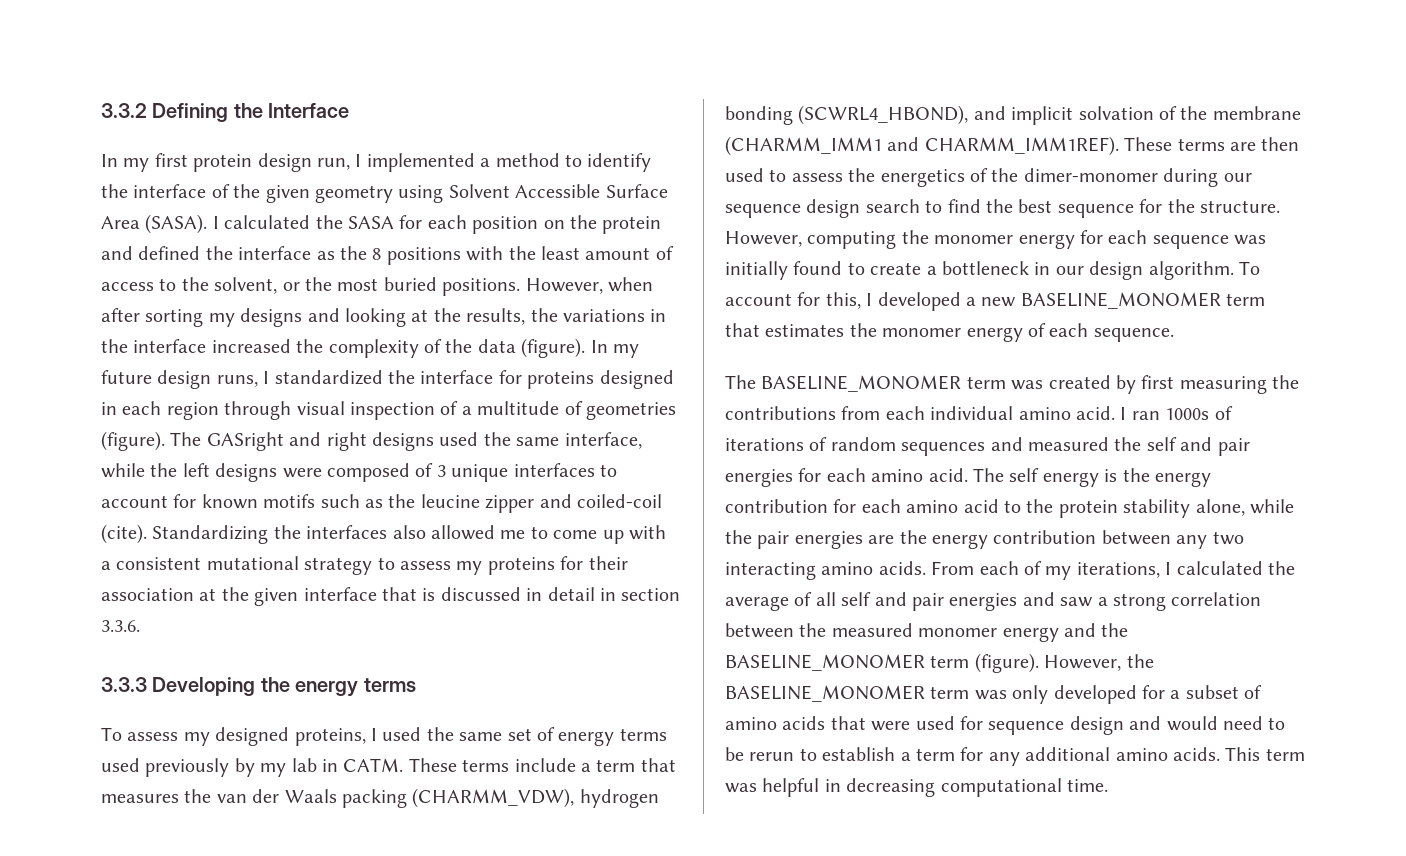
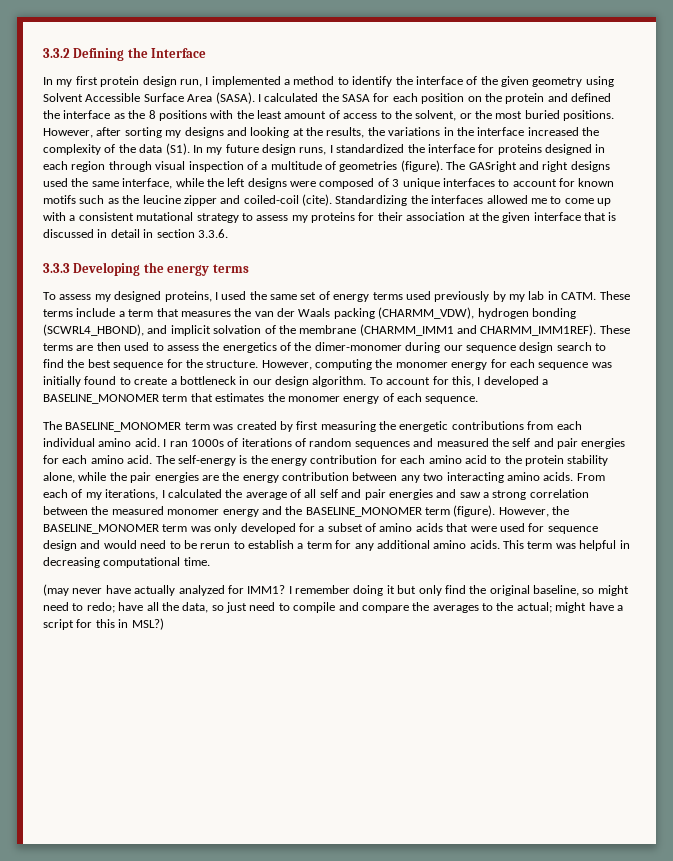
- However, when after sorting my designs and looking at the results, the variations in the interface increased the complexity of the data (figure). In my future design runs, I standardized the interface for proteins designed in each region through visual inspection of a multitude of geometries (figure).
+ However, after sorting my designs and looking at the results, the variations in the interface increased the complexity of the data (S1). In my future design runs, I standardized the interface for proteins designed in each region through visual inspection of a multitude of geometries (figure).
- Standardizing the interfaces also allowed me to come up with a consistent mutational strategy to assess my proteins for their association at the given interface that is discussed in detail in section 3.3.6.
+ Standardizing the interfaces allowed me to come up with a consistent mutational strategy to assess my proteins for their association at the given interface that is discussed in detail in section 3.3.6.
- To account for this, I developed a new BASELINE_MONOMER term that estimates the monomer energy of each sequence.
+ To account for this, I developed a BASELINE_MONOMER term that estimates the monomer energy of each sequence.
- The BASELINE_MONOMER term was created by first measuring the contributions from each individual amino acid.
+ The BASELINE_MONOMER term was created by first measuring the energetic contributions from each individual amino acid.
- The self energy is the energy contribution for each amino acid to the protein stability alone, while the pair energies are the energy contribution between any two interacting amino acids.
+ The self-energy is the energy contribution for each amino acid to the protein stability alone, while the pair energies are the energy contribution between any two interacting amino acids.
+ (may never have actually analyzed for IMM1? I remember doing it but only find the original baseline, so might need to redo; have all the data, so just need to compile and compare the averages to the actual; might have a script for this in MSL?)

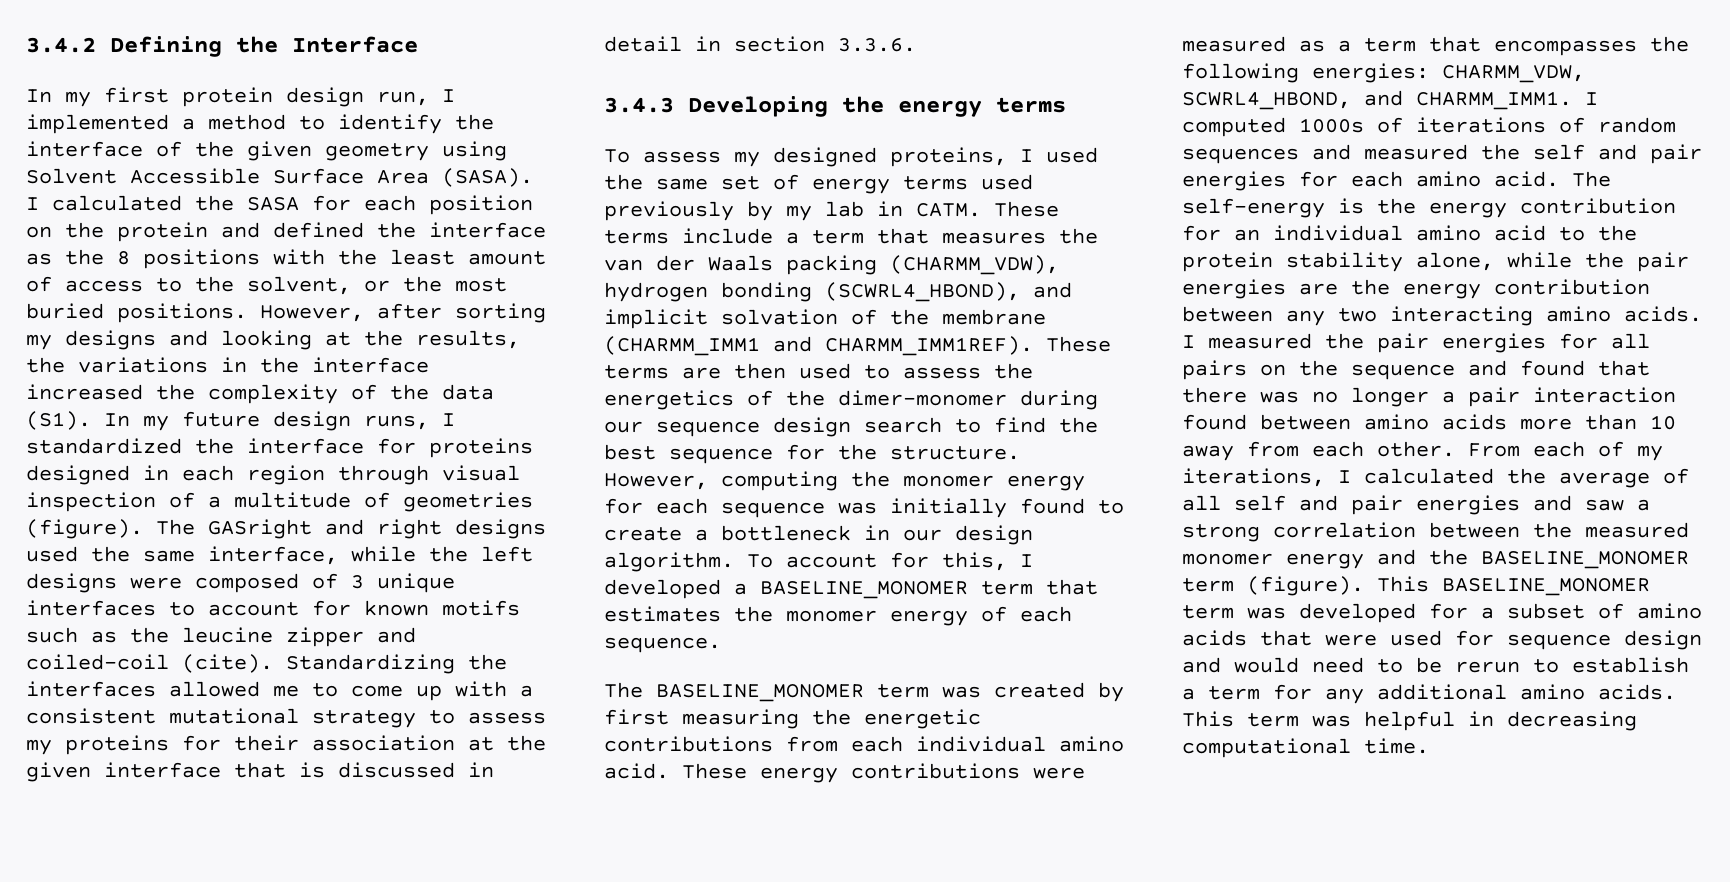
- 3.3.2 Defining the Interface
+ 3.4.2 Defining the Interface
- 3.3.3 Developing the energy terms
+ 3.4.3 Developing the energy terms
- I ran 1000s of iterations of random sequences and measured the self and pair energies for each amino acid.
+ These energy contributions were measured as a term that encompasses the following energies: CHARMM_VDW, SCWRL4_HBOND, and CHARMM_IMM1. I computed 1000s of iterations of random sequences and measured the self and pair energies for each amino acid.
- The self-energy is the energy contribution for each amino acid to the protein stability alone, while the pair energies are the energy contribution between any two interacting amino acids.
+ The self-energy is the energy contribution for an individual amino acid to the protein stability alone, while the pair energies are the energy contribution between any two interacting amino acids.
+ I measured the pair energies for all pairs on the sequence and found that there was no longer a pair interaction found between amino acids more than 10 away from each other.
- However, the BASELINE_MONOMER term was only developed for a subset of amino acids that were used for sequence design and would need to be rerun to establish a term for any additional amino acids.
+ This BASELINE_MONOMER term was developed for a subset of amino acids that were used for sequence design and would need to be rerun to establish a term for any additional amino acids.
- (may never have actually analyzed for IMM1? I remember doing it but only find the original baseline, so might need to redo; have all the data, so just need to compile and compare the averages to the actual; might have a script for this in MSL?)

